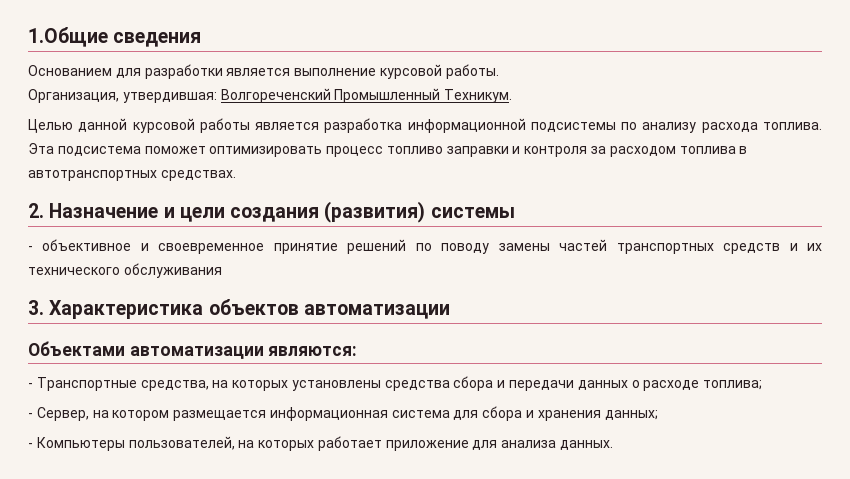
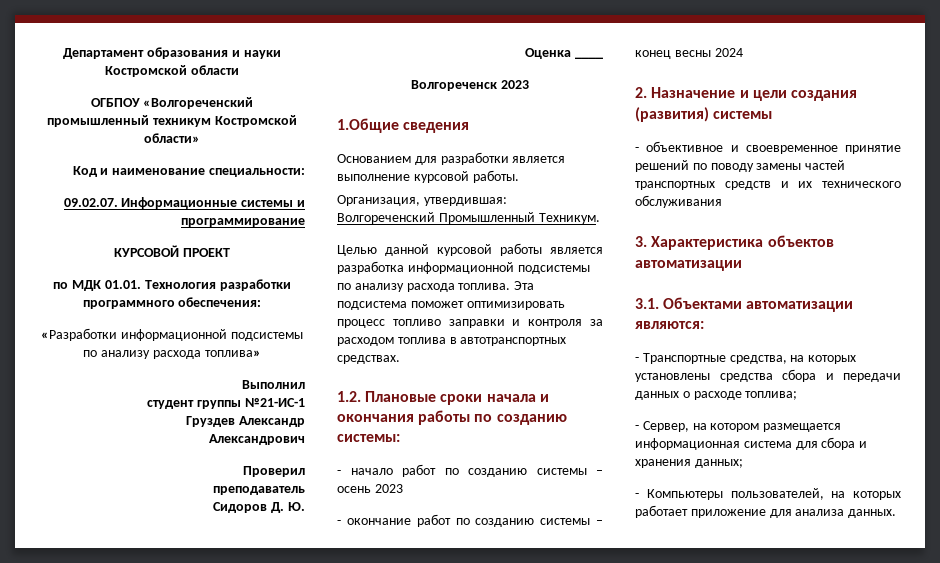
+ Департамент образования и науки Костромской области
+ ОГБПОУ «Волгореченский промышленный техникум Костромской области»
+ Код и наименование специальности:
+ 09.02.07. Информационные системы и программирование
+ КУРСОВОЙ ПРОЕКТ
+ по МДК 01.01. Технология разработки программного обеспечения:
+ «Разработки информационной подсистемы по анализу расхода топлива»
+ Выполнил
+ студент группы №21-ИС-1
+ Груздев Александр
+ Александрович
+ Проверил
+ преподаватель
+ Сидоров Д. Ю.
+ Оценка ____
+ Волгореченск 2023
+ 1.2. Плановые сроки начала и окончания работы по созданию системы:
+ - начало работ по созданию системы – осень 2023
+ - окончание работ по созданию системы – конец весны 2024
- Объектами автоматизации являются:
+ 3.1. Объектами автоматизации являются:

